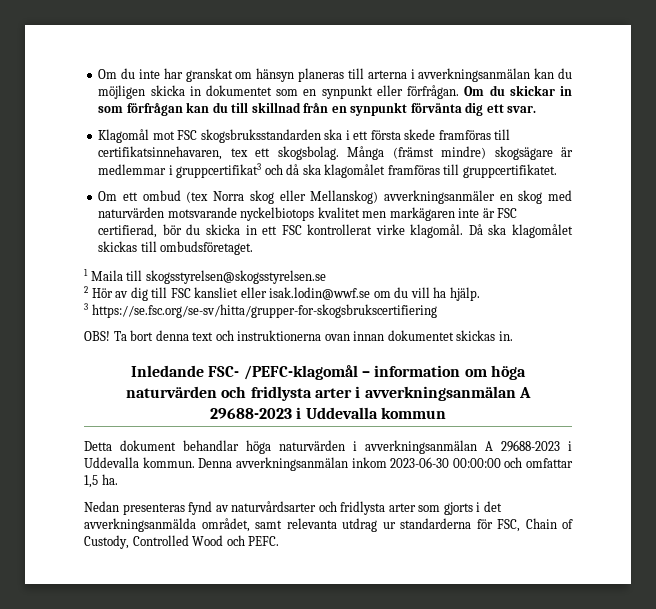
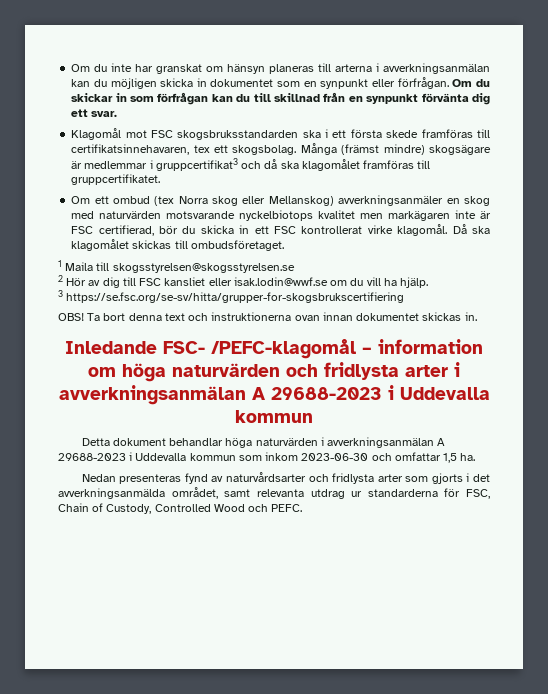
- Detta dokument behandlar höga naturvärden i avverkningsanmälan A 29688-2023 i Uddevalla kommun. Denna avverkningsanmälan inkom 2023-06-30 00:00:00 och omfattar 1,5 ha.
+ Detta dokument behandlar höga naturvärden i avverkningsanmälan A 29688-2023 i Uddevalla kommun som inkom 2023-06-30 och omfattar 1,5 ha.

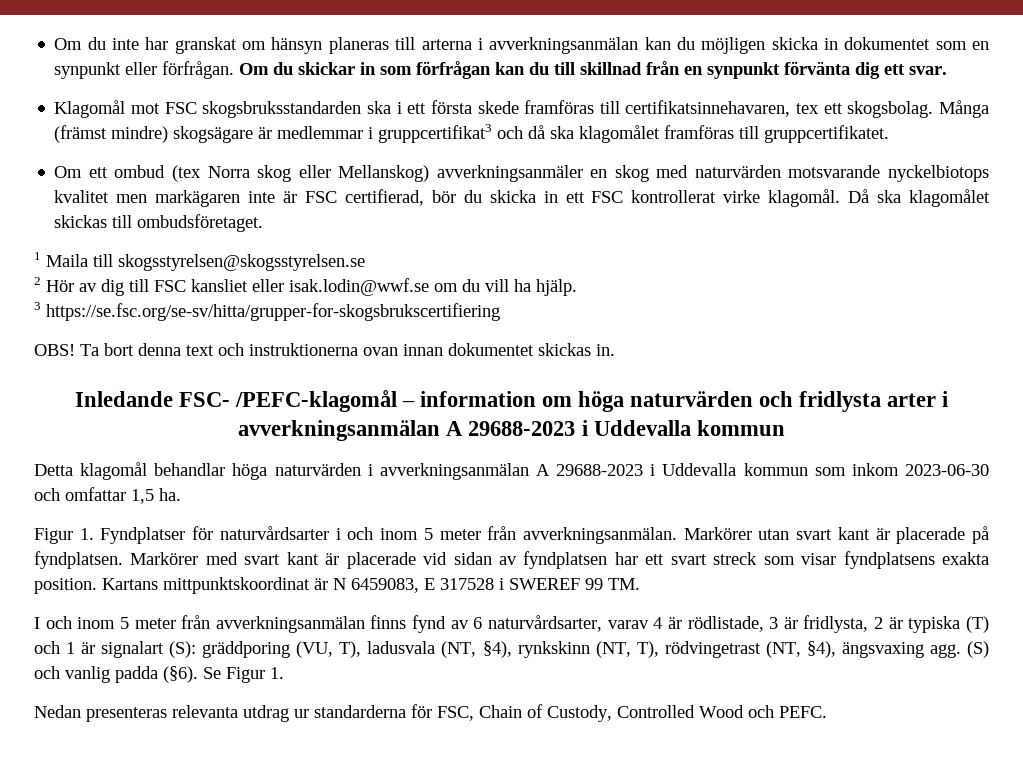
- Detta dokument behandlar höga naturvärden i avverkningsanmälan A 29688-2023 i Uddevalla kommun som inkom 2023-06-30 och omfattar 1,5 ha.
+ Detta klagomål behandlar höga naturvärden i avverkningsanmälan A 29688-2023 i Uddevalla kommun som inkom 2023-06-30 och omfattar 1,5 ha.
- Nedan presenteras fynd av naturvårdsarter och fridlysta arter som gjorts i det avverkningsanmälda området, samt relevanta utdrag ur standarderna för FSC, Chain of Custody, Controlled Wood och PEFC.
+ Figur 1. Fyndplatser för naturvårdsarter i och inom 5 meter från avverkningsanmälan. Markörer utan svart kant är placerade på fyndplatsen. Markörer med svart kant är placerade vid sidan av fyndplatsen har ett svart streck som visar fyndplatsens exakta position. Kartans mittpunktskoordinat är N 6459083, E 317528 i SWEREF 99 TM.
+ I och inom 5 meter från avverkningsanmälan finns fynd av 6 naturvårdsarter, varav 4 är rödlistade, 3 är fridlysta, 2 är typiska (T) och 1 är signalart (S): gräddporing (VU, T), ladusvala (NT, §4), rynkskinn (NT, T), rödvingetrast (NT, §4), ängsvaxing agg. (S) och vanlig padda (§6). Se Figur 1.
+ Nedan presenteras relevanta utdrag ur standarderna för FSC, Chain of Custody, Controlled Wood och PEFC.

